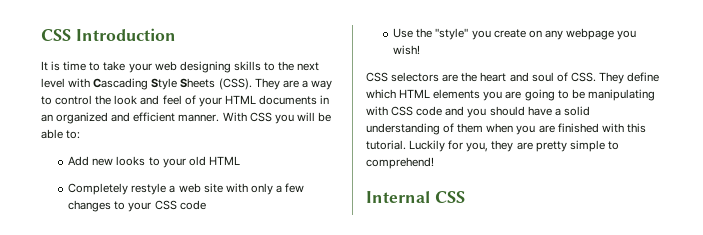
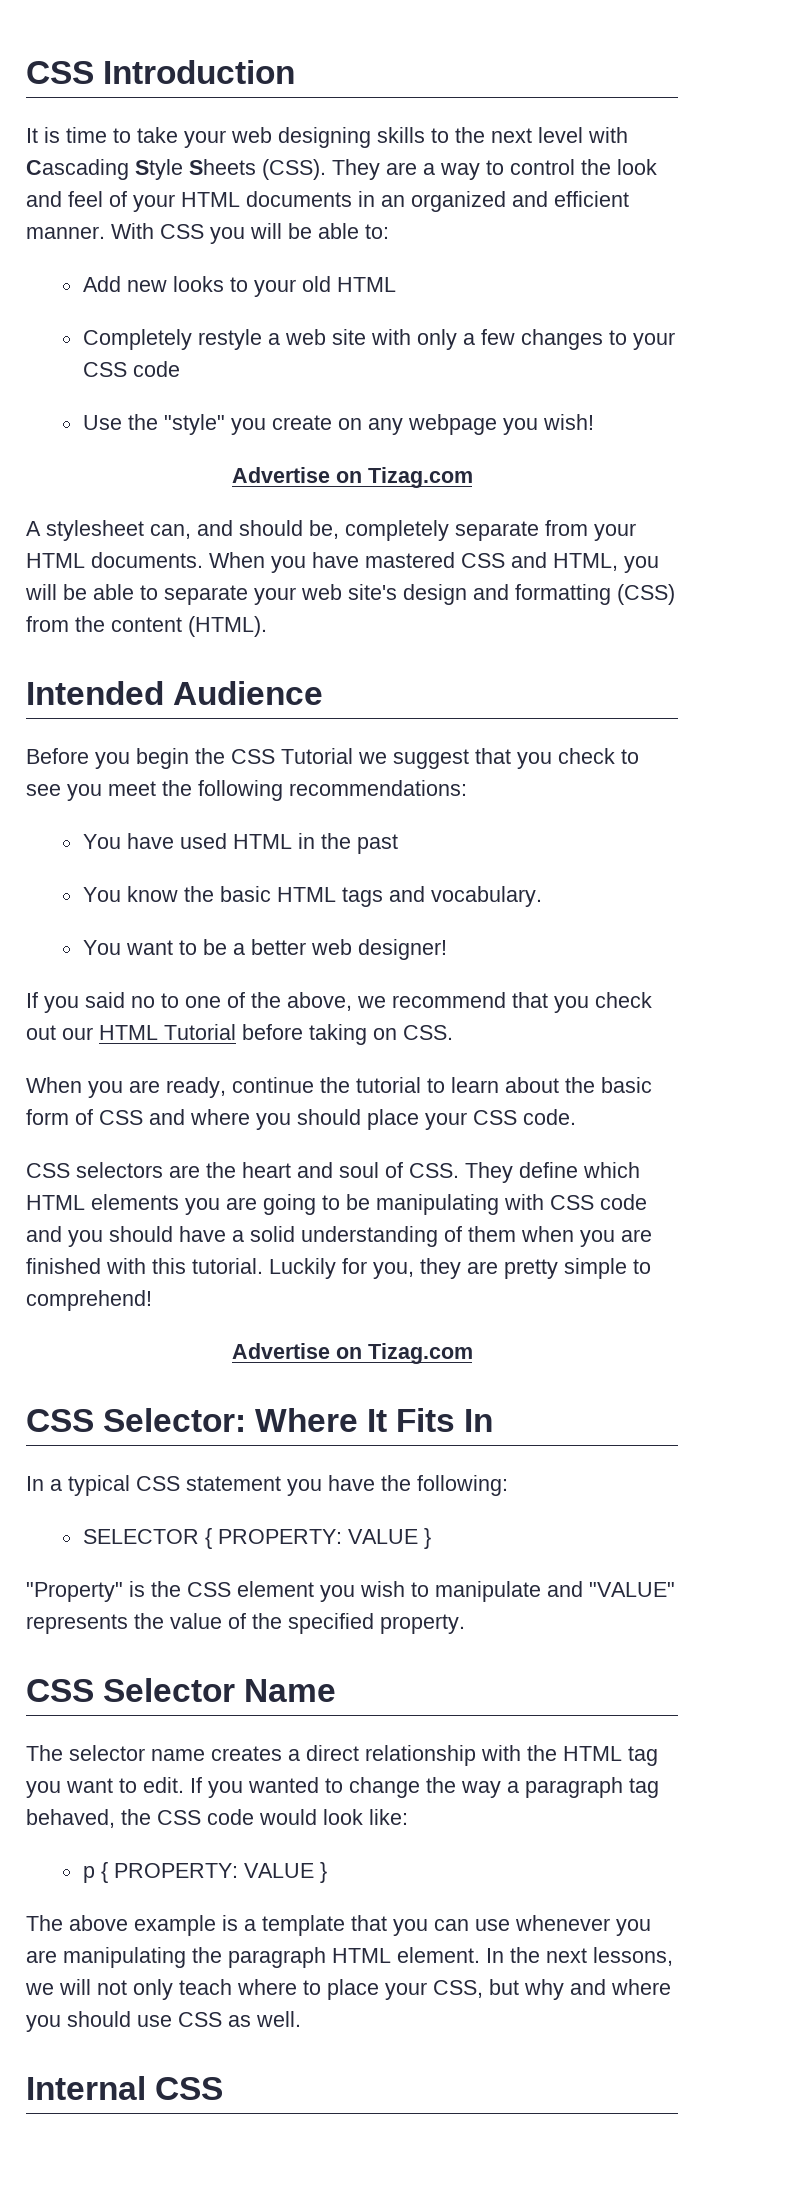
  Use the "style" you create on any webpage you wish!
+ Advertise on Tizag.com
+ A stylesheet can, and should be, completely separate from your HTML documents. When you have mastered CSS and HTML, you will be able to separate your web site's design and formatting (CSS) from the content (HTML).
+ Intended Audience
+ Before you begin the CSS Tutorial we suggest that you check to see you meet the following recommendations:
+ You have used HTML in the past
+ You know the basic HTML tags and vocabulary.
+ You want to be a better web designer!
+ If you said no to one of the above, we recommend that you check out our HTML Tutorial before taking on CSS.
+ When you are ready, continue the tutorial to learn about the basic form of CSS and where you should place your CSS code.
  Luckily for you, they are pretty simple to comprehend!
+ Advertise on Tizag.com
+ CSS Selector: Where It Fits In
+ In a typical CSS statement you have the following:
+ SELECTOR { PROPERTY: VALUE }
+ "Property" is the CSS element you wish to manipulate and "VALUE" represents the value of the specified property.
+ CSS Selector Name
+ The selector name creates a direct relationship with the HTML tag you want to edit. If you wanted to change the way a paragraph tag behaved, the CSS code would look like:
+ p { PROPERTY: VALUE }
+ The above example is a template that you can use whenever you are manipulating the paragraph HTML element. In the next lessons, we will not only teach where to place your CSS, but why and where you should use CSS as well.

